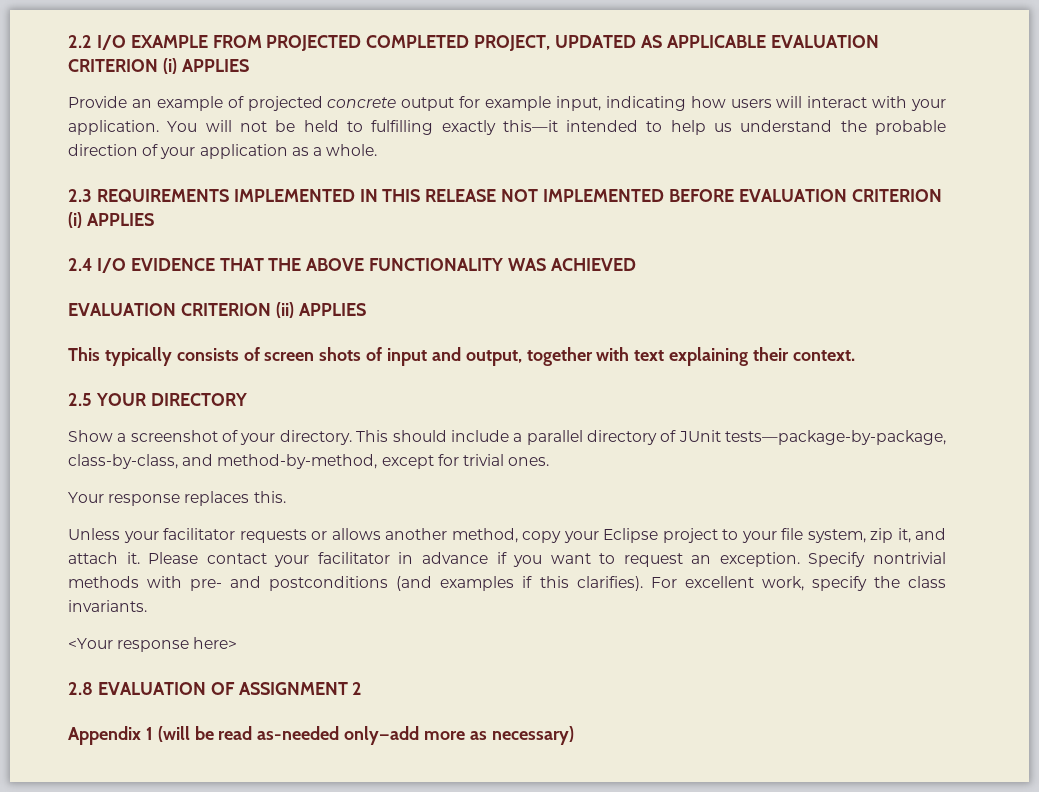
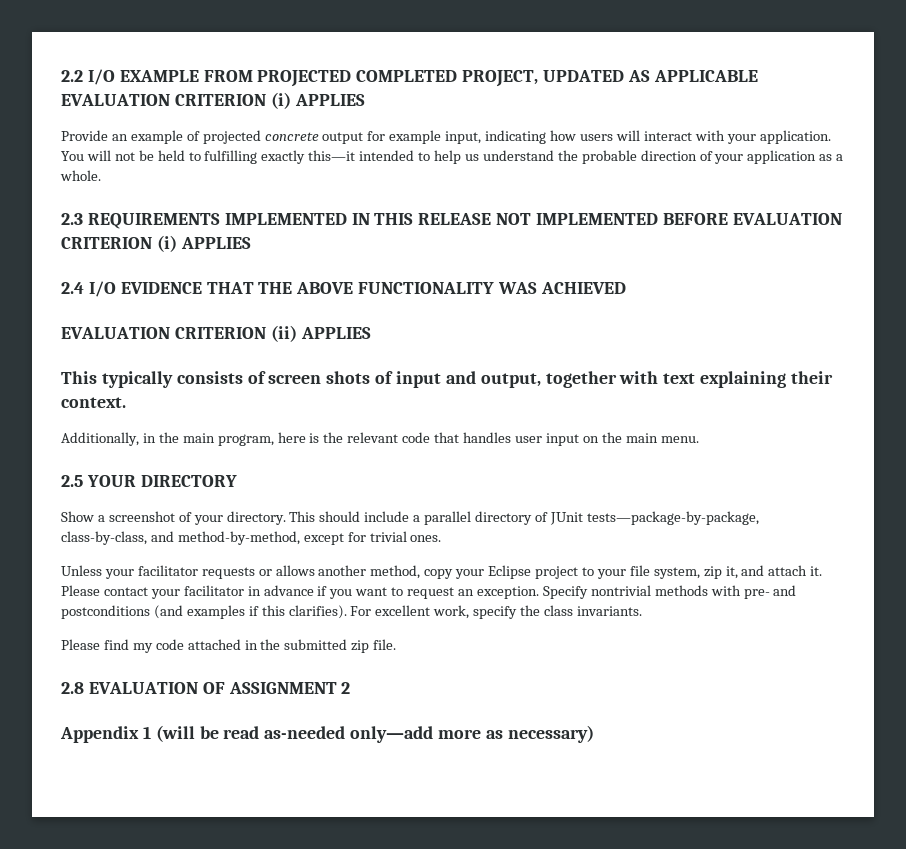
+ Additionally, in the main program, here is the relevant code that handles user input on the main menu.
- Your response replaces this.
- <Your response here>
+ Please find my code attached in the submitted zip file.

